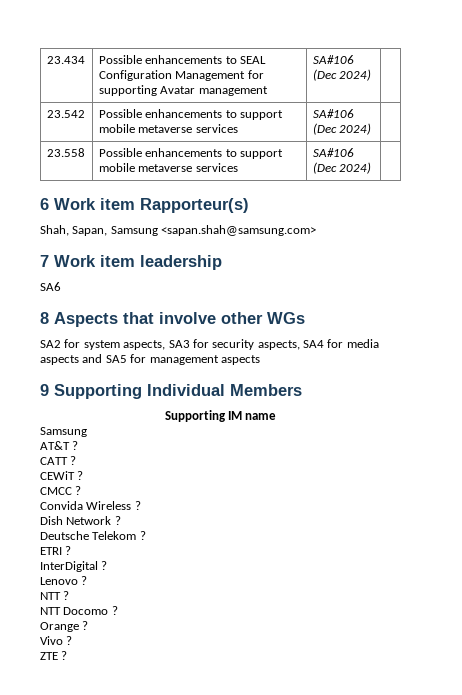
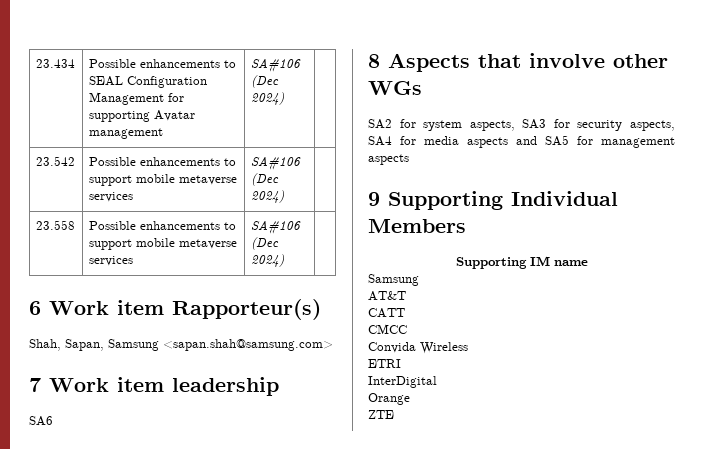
- AT&T ?
+ AT&T
- CATT ?
- CEWiT ?
+ CATT
- CMCC ?
+ CMCC
- Convida Wireless ?
- Dish Network ?
- Deutsche Telekom ?
+ Convida Wireless
- ETRI ?
+ ETRI
- InterDigital ?
- Lenovo ?
- NTT ?
- NTT Docomo ?
- Orange ?
- Vivo ?
+ InterDigital
+ Orange
- ZTE ?
+ ZTE

